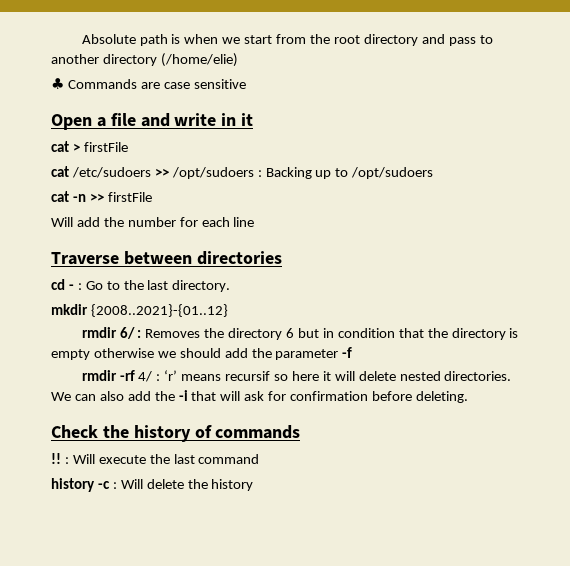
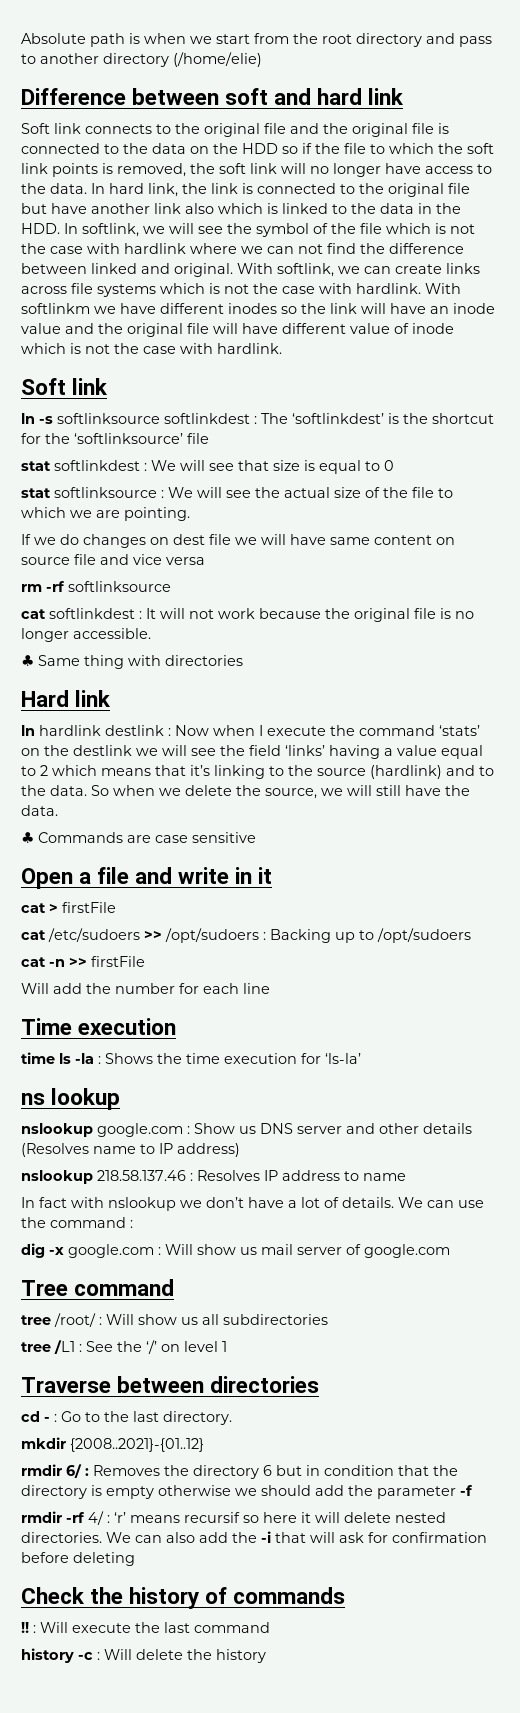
+ Difference between soft and hard link
+ Soft link connects to the original file and the original file is connected to the data on the HDD so if the file to which the soft link points is removed, the soft link will no longer have access to the data. In hard link, the link is connected to the original file but have another link also which is linked to the data in the HDD. In softlink, we will see the symbol of the file which is not the case with hardlink where we can not find the difference between linked and original. With softlink, we can create links across file systems which is not the case with hardlink. With softlinkm we have different inodes so the link will have an inode value and the original file will have different value of inode which is not the case with hardlink.
+ Soft link
+ ln -s softlinksource softlinkdest : The ‘softlinkdest’ is the shortcut for the ‘softlinksource’ file
+ stat softlinkdest : We will see that size is equal to 0
+ stat softlinksource : We will see the actual size of the file to which we are pointing.
+ If we do changes on dest file we will have same content on source file and vice versa
+ rm -rf softlinksource
+ cat softlinkdest : It will not work because the original file is no longer accessible.
+ ♣ Same thing with directories
+ Hard link
+ ln hardlink destlink : Now when I execute the command ‘stats’ on the destlink we will see the field ‘links’ having a value equal to 2 which means that it’s linking to the source (hardlink) and to the data. So when we delete the source, we will still have the data.
+ Time execution
+ time ls -la : Shows the time execution for ‘ls-la’
+ ns lookup
+ nslookup google.com : Show us DNS server and other details (Resolves name to IP address)
+ nslookup 218.58.137.46 : Resolves IP address to name
+ In fact with nslookup we don’t have a lot of details. We can use the command :
+ dig -x google.com : Will show us mail server of google.com
+ Tree command
+ tree /root/ : Will show us all subdirectories
+ tree /L1 : See the ‘/’ on level 1
- We can also add the -i that will ask for confirmation before deleting.
+ We can also add the -i that will ask for confirmation before deleting

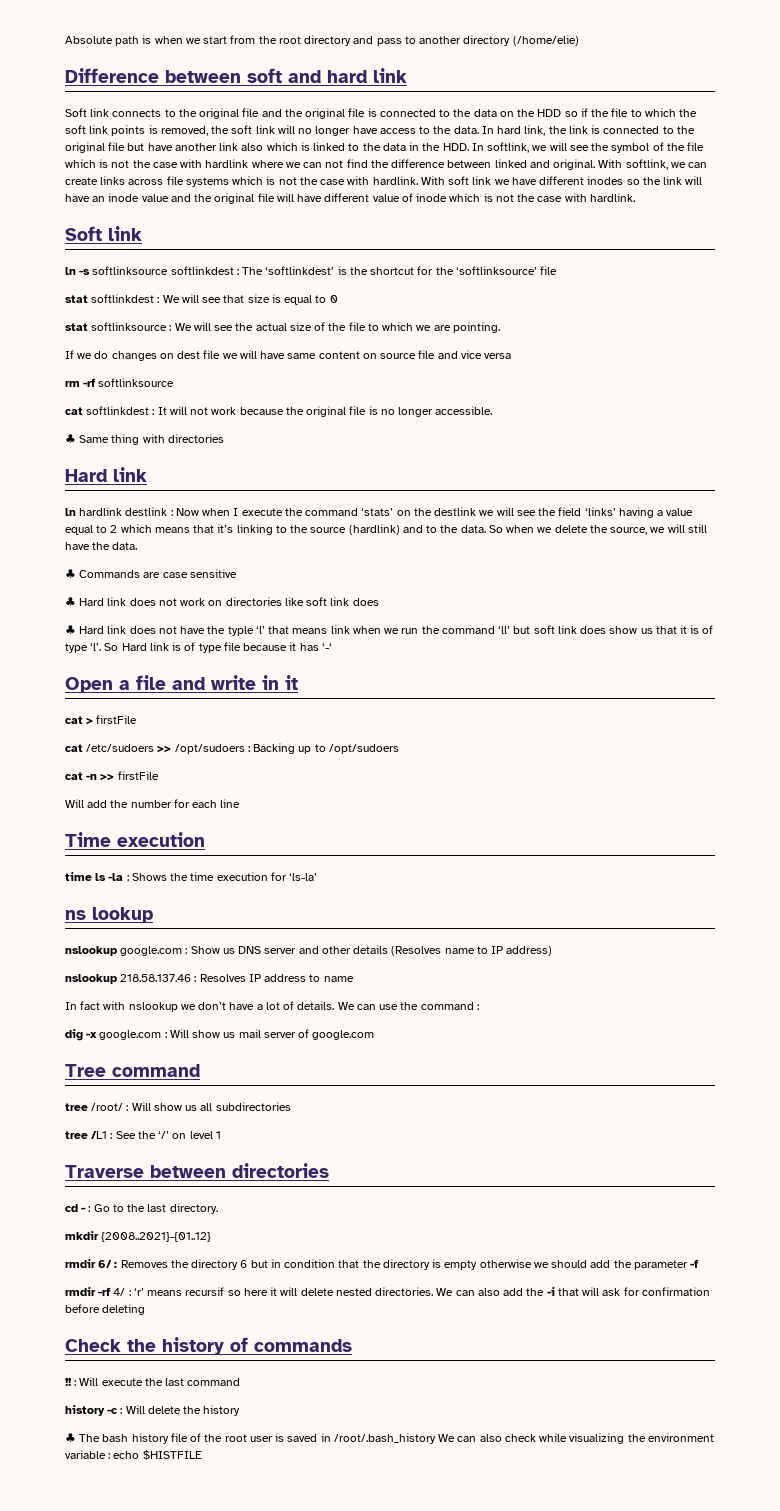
- With softlinkm we have different inodes so the link will have an inode value and the original file will have different value of inode which is not the case with hardlink.
+ With soft link we have different inodes so the link will have an inode value and the original file will have different value of inode which is not the case with hardlink.
+ ♣ Hard link does not work on directories like soft link does
+ ♣ Hard link does not have the typle ‘l’ that means link when we run the command ‘ll’ but soft link does show us that it is of type ‘l’. So Hard link is of type file because it has ‘-‘
+ ♣ The bash history file of the root user is saved in /root/.bash_history We can also check while visualizing the environment variable : echo $HISTFILE

